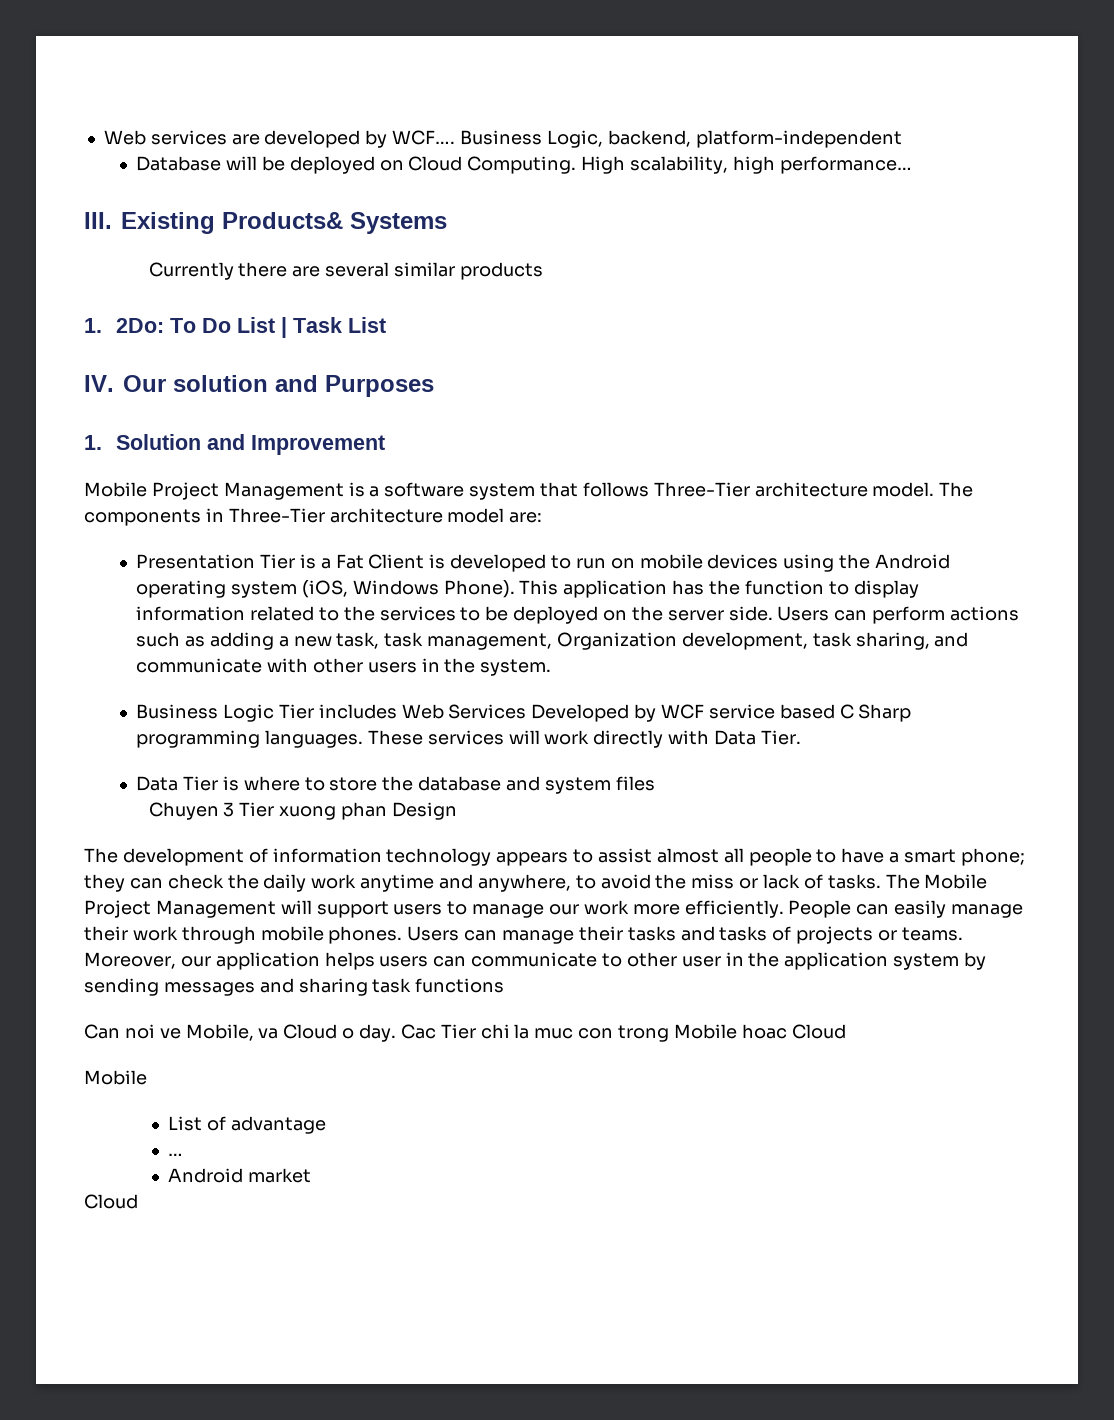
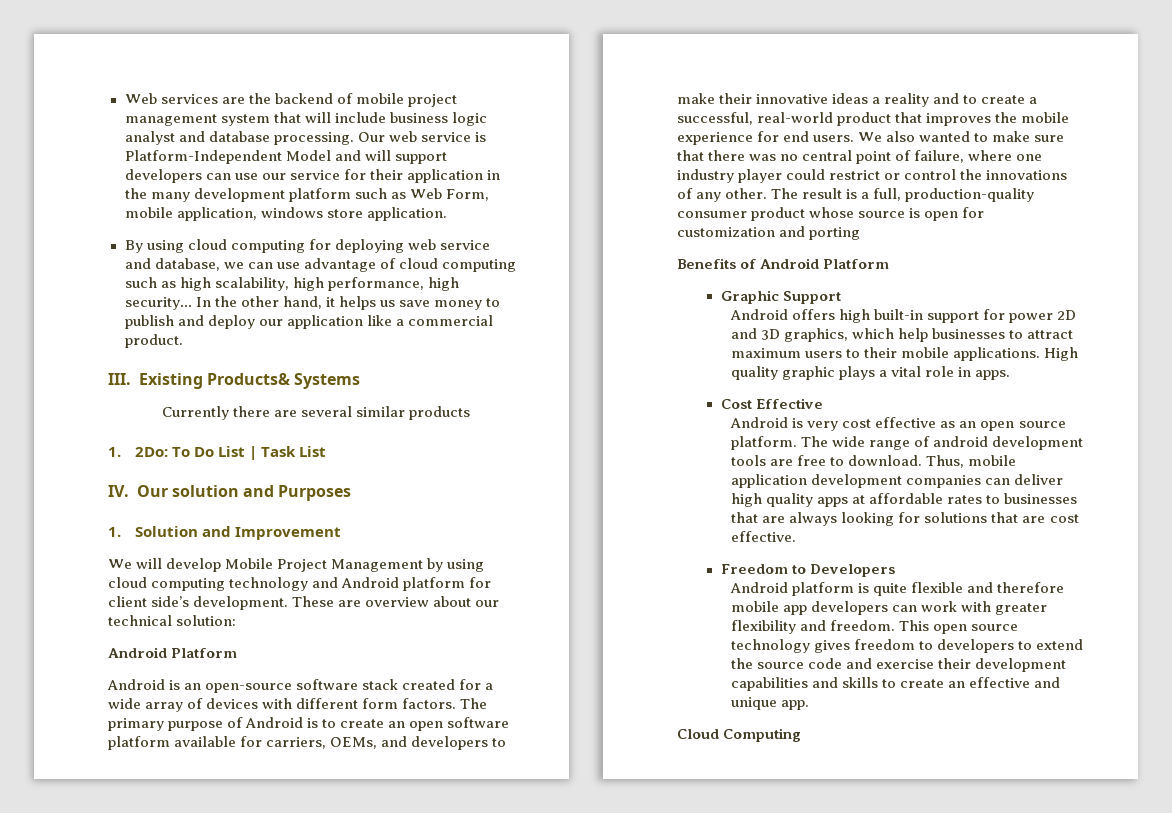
- Web services are developed by WCF…. Business Logic, backend, platform-independent
- Database will be deployed on Cloud Computing. High scalability, high performance…
+ Web services are the backend of mobile project management system that will include business logic analyst and database processing. Our web service is Platform-Independent Model and will support developers can use our service for their application in the many development platform such as Web Form, mobile application, windows store application.
+ By using cloud computing for deploying web service and database, we can use advantage of cloud computing such as high scalability, high performance, high security… In the other hand, it helps us save money to publish and deploy our application like a commercial product.
- Mobile Project Management is a software system that follows Three-Tier architecture model. The components in Three-Tier architecture model are:
- Presentation Tier is a Fat Client is developed to run on mobile devices using the Android operating system (iOS, Windows Phone). This application has the function to display information related to the services to be deployed on the server side. Users can perform actions such as adding a new task, task management, Organization development, task sharing, and communicate with other users in the system.
- Business Logic Tier includes Web Services Developed by WCF service based C Sharp programming languages. These services will work directly with Data Tier.
- Data Tier is where to store the database and system files
- Chuyen 3 Tier xuong phan Design
- The development of information technology appears to assist almost all people to have a smart phone; they can check the daily work anytime and anywhere, to avoid the miss or lack of tasks. The Mobile Project Management will support users to manage our work more efficiently. People can easily manage their work through mobile phones. Users can manage their tasks and tasks of projects or teams. Moreover, our application helps users can communicate to other user in the application system by sending messages and sharing task functions
- Can noi ve Mobile, va Cloud o day. Cac Tier chi la muc con trong Mobile hoac Cloud
- Mobile
- List of advantage
- …
- Android market
- Cloud
+ We will develop Mobile Project Management by using cloud computing technology and Android platform for client side’s development. These are overview about our technical solution:
+ Android Platform
+ Android is an open-source software stack created for a wide array of devices with different form factors. The primary purpose of Android is to create an open software platform available for carriers, OEMs, and developers to make their innovative ideas a reality and to create a successful, real-world product that improves the mobile experience for end users. We also wanted to make sure that there was no central point of failure, where one industry player could restrict or control the innovations of any other. The result is a full, production-quality consumer product whose source is open for customization and porting
+ Benefits of Android Platform
+ Graphic Support
+ Android offers high built-in support for power 2D and 3D graphics, which help businesses to attract maximum users to their mobile applications. High quality graphic plays a vital role in apps.
+ Cost Effective
+ Android is very cost effective as an open source platform. The wide range of android development tools are free to download. Thus, mobile application development companies can deliver high quality apps at affordable rates to businesses that are always looking for solutions that are cost effective.
+ Freedom to Developers
+ Android platform is quite flexible and therefore mobile app developers can work with greater flexibility and freedom. This open source technology gives freedom to developers to extend the source code and exercise their development capabilities and skills to create an effective and unique app.
+ Cloud Computing

